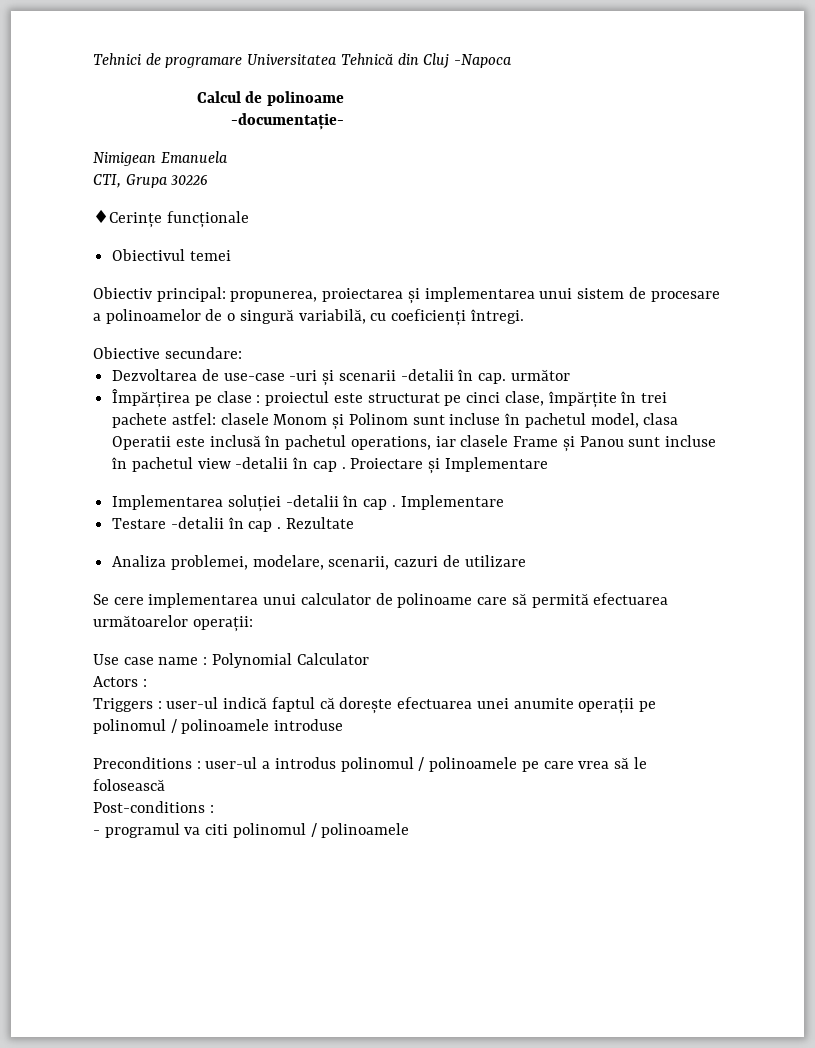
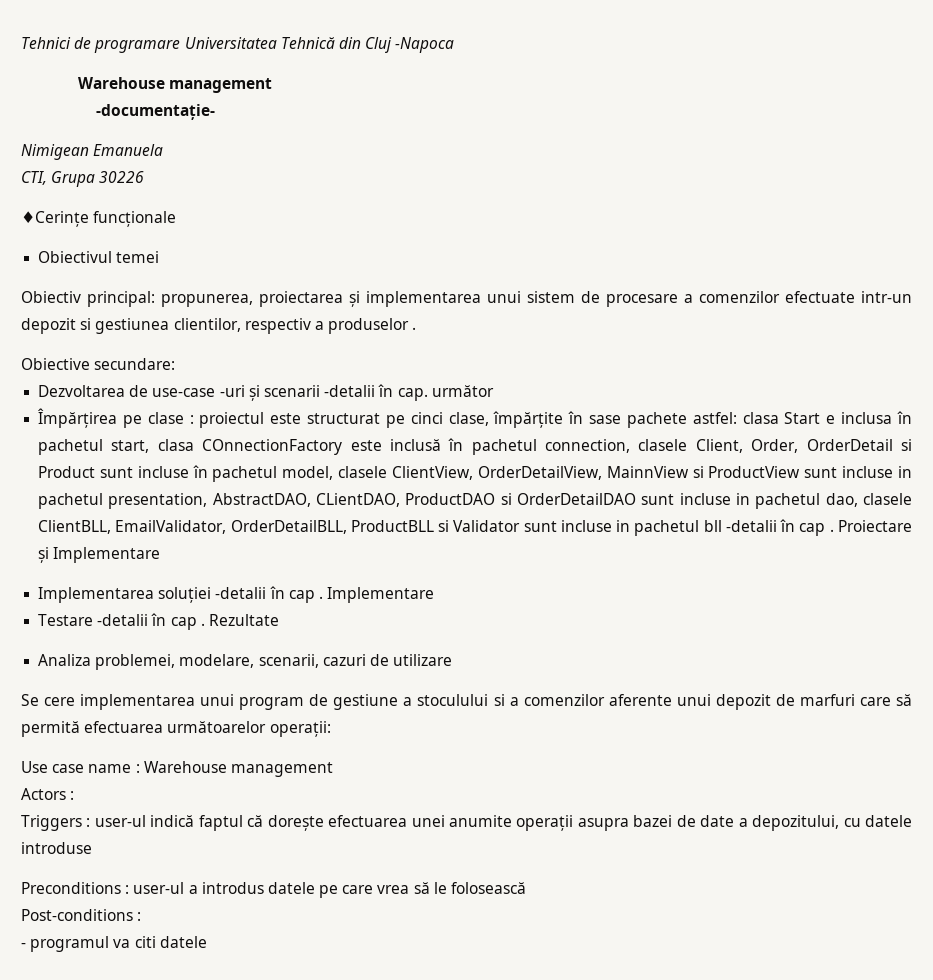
  Tehnici de programare Universitatea Tehnică din Cluj -Napoca
- Calcul de polinoame
+ Warehouse management
- Obiectiv principal: propunerea, proiectarea și implementarea unui sistem de procesare a polinoamelor de o singură variabilă, cu coeficienți întregi.
+ Obiectiv principal: propunerea, proiectarea și implementarea unui sistem de procesare a comenzilor efectuate intr-un depozit si gestiunea clientilor, respectiv a produselor .
- Împărțirea pe clase : proiectul este structurat pe cinci clase, împărțite în trei pachete astfel: clasele Monom și Polinom sunt incluse în pachetul model, clasa Operatii este inclusă în pachetul operations, iar clasele Frame și Panou sunt incluse în pachetul view -detalii în cap .
+ Împărțirea pe clase : proiectul este structurat pe cinci clase, împărțite în sase pachete astfel: clasa Start e inclusa în pachetul start, clasa COnnectionFactory este inclusă în pachetul connection, clasele Client, Order, OrderDetail si Product sunt incluse în pachetul model, clasele ClientView, OrderDetailView, MainnView si ProductView sunt incluse in pachetul presentation, AbstractDAO, CLientDAO, ProductDAO si OrderDetailDAO sunt incluse in pachetul dao, clasele ClientBLL, EmailValidator, OrderDetailBLL, ProductBLL si Validator sunt incluse in pachetul bll -detalii în cap .
- Se cere implementarea unui calculator de polinoame care să permită efectuarea următoarelor operații:
+ Se cere implementarea unui program de gestiune a stoculului si a comenzilor aferente unui depozit de marfuri care să permită efectuarea următoarelor operații:
- Use case name : Polynomial Calculator
+ Use case name : Warehouse management
- Triggers : user-ul indică faptul că dorește efectuarea unei anumite operații pe polinomul / polinoamele introduse
+ Triggers : user-ul indică faptul că dorește efectuarea unei anumite operații asupra bazei de date a depozitului, cu datele introduse
- Preconditions : user-ul a introdus polinomul / polinoamele pe care vrea să le folosească
+ Preconditions : user-ul a introdus datele pe care vrea să le folosească
- - programul va citi polinomul / polinoamele
+ - programul va citi datele

